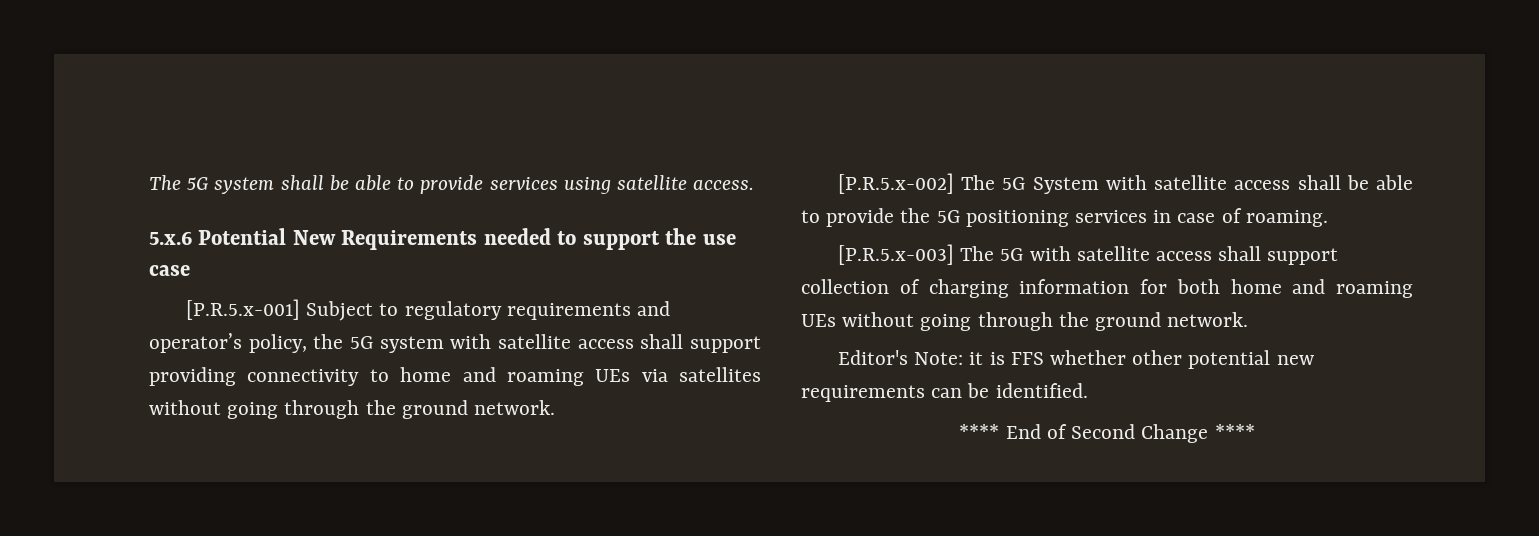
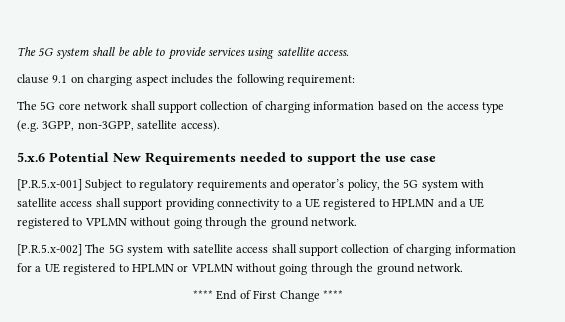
+ clause 9.1 on charging aspect includes the following requirement:
+ The 5G core network shall support collection of charging information based on the access type (e.g. 3GPP, non-3GPP, satellite access).
- [P.R.5.x-001] Subject to regulatory requirements and operator’s policy, the 5G system with satellite access shall support providing connectivity to home and roaming UEs via satellites without going through the ground network.
+ [P.R.5.x-001] Subject to regulatory requirements and operator’s policy, the 5G system with satellite access shall support providing connectivity to a UE registered to HPLMN and a UE registered to VPLMN without going through the ground network.
- [P.R.5.x-002] The 5G System with satellite access shall be able to provide the 5G positioning services in case of roaming.
- [P.R.5.x-003] The 5G with satellite access shall support collection of charging information for both home and roaming UEs without going through the ground network.
- Editor's Note: it is FFS whether other potential new requirements can be identified.
+ [P.R.5.x-002] The 5G system with satellite access shall support collection of charging information for a UE registered to HPLMN or VPLMN without going through the ground network.
- **** End of Second Change ****
+ **** End of First Change ****

